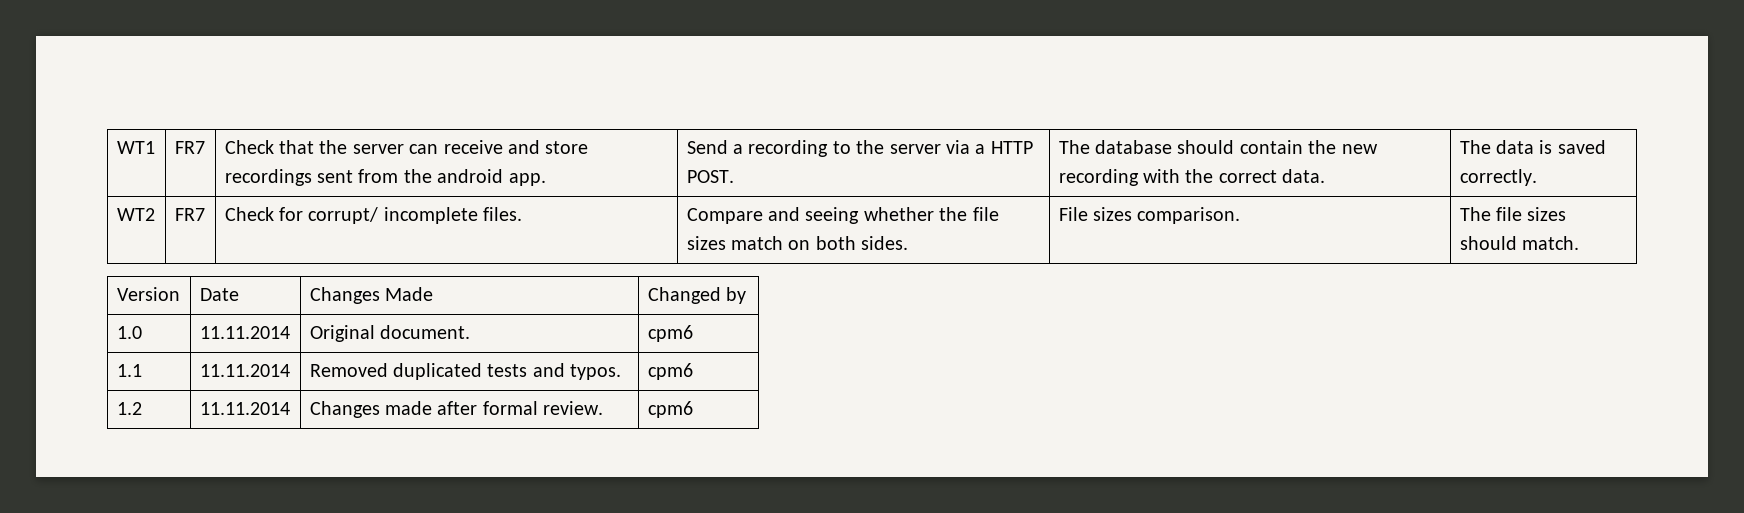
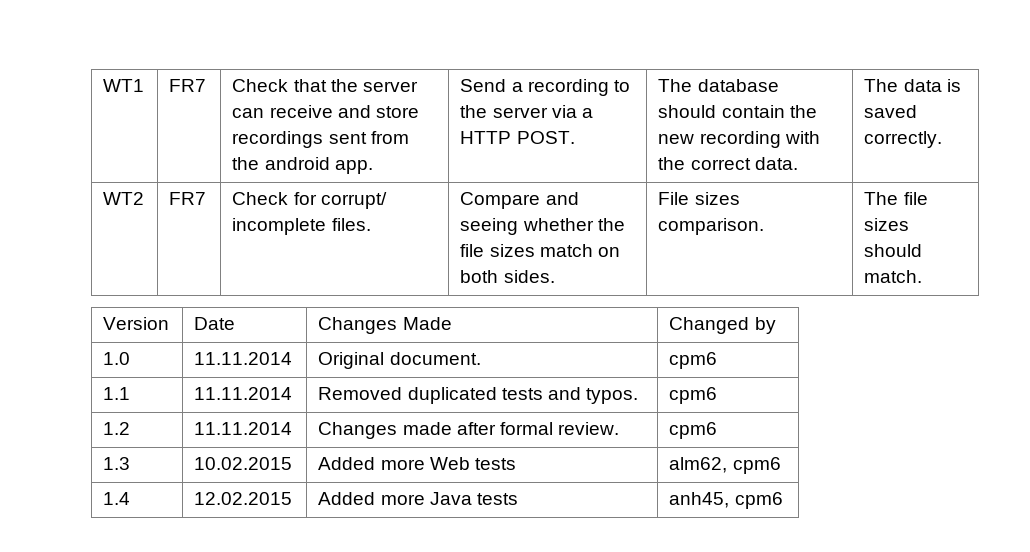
+ 1.3 | 10.02.2015 | Added more Web tests | alm62, cpm6
+ 1.4 | 12.02.2015 | Added more Java tests | anh45, cpm6

